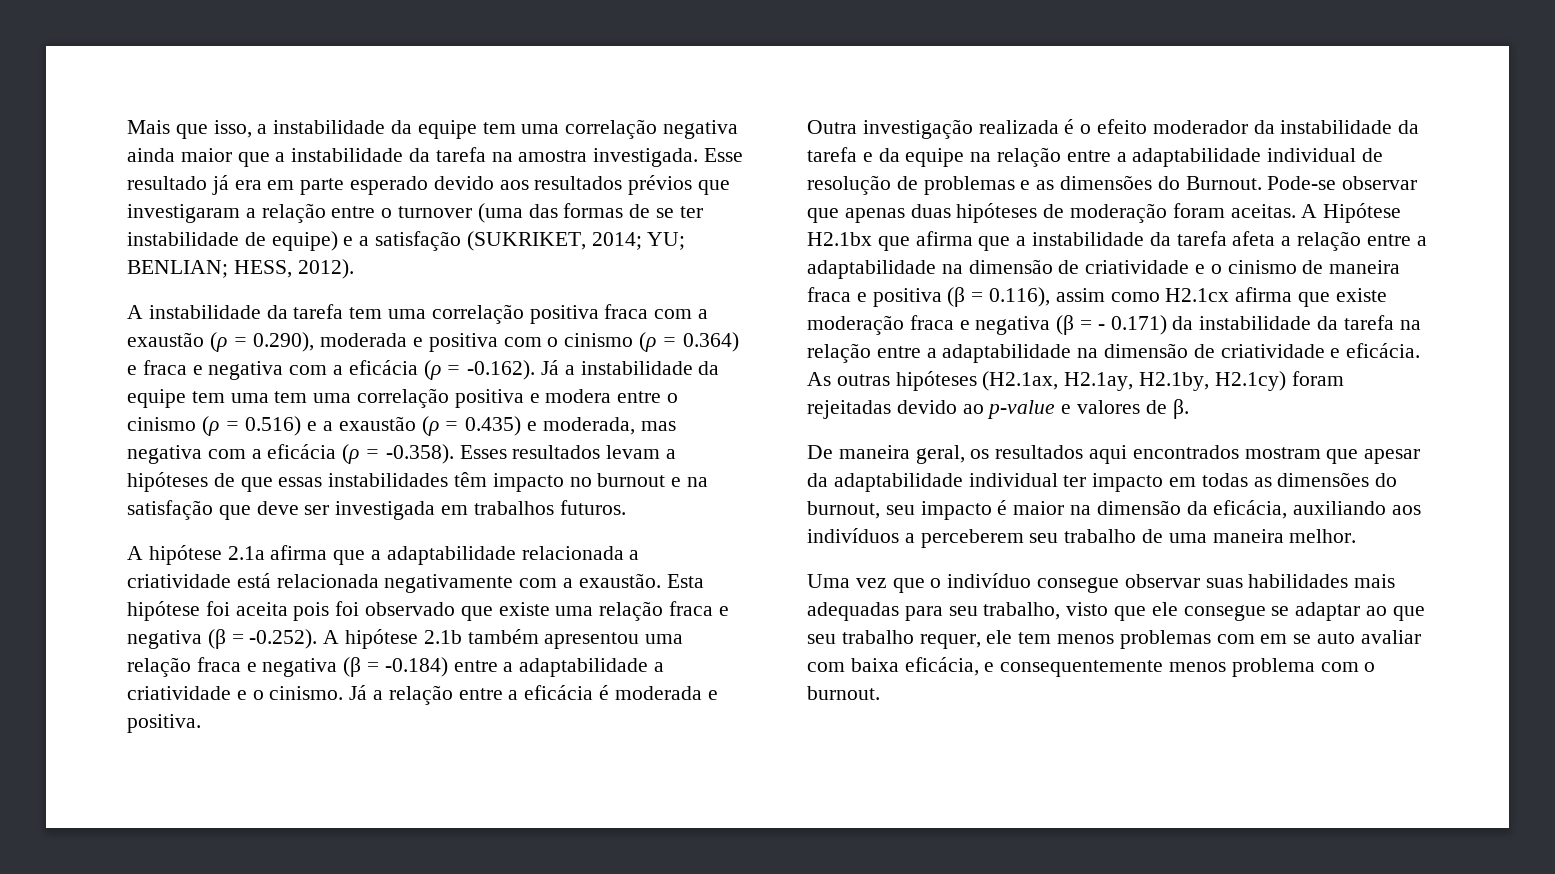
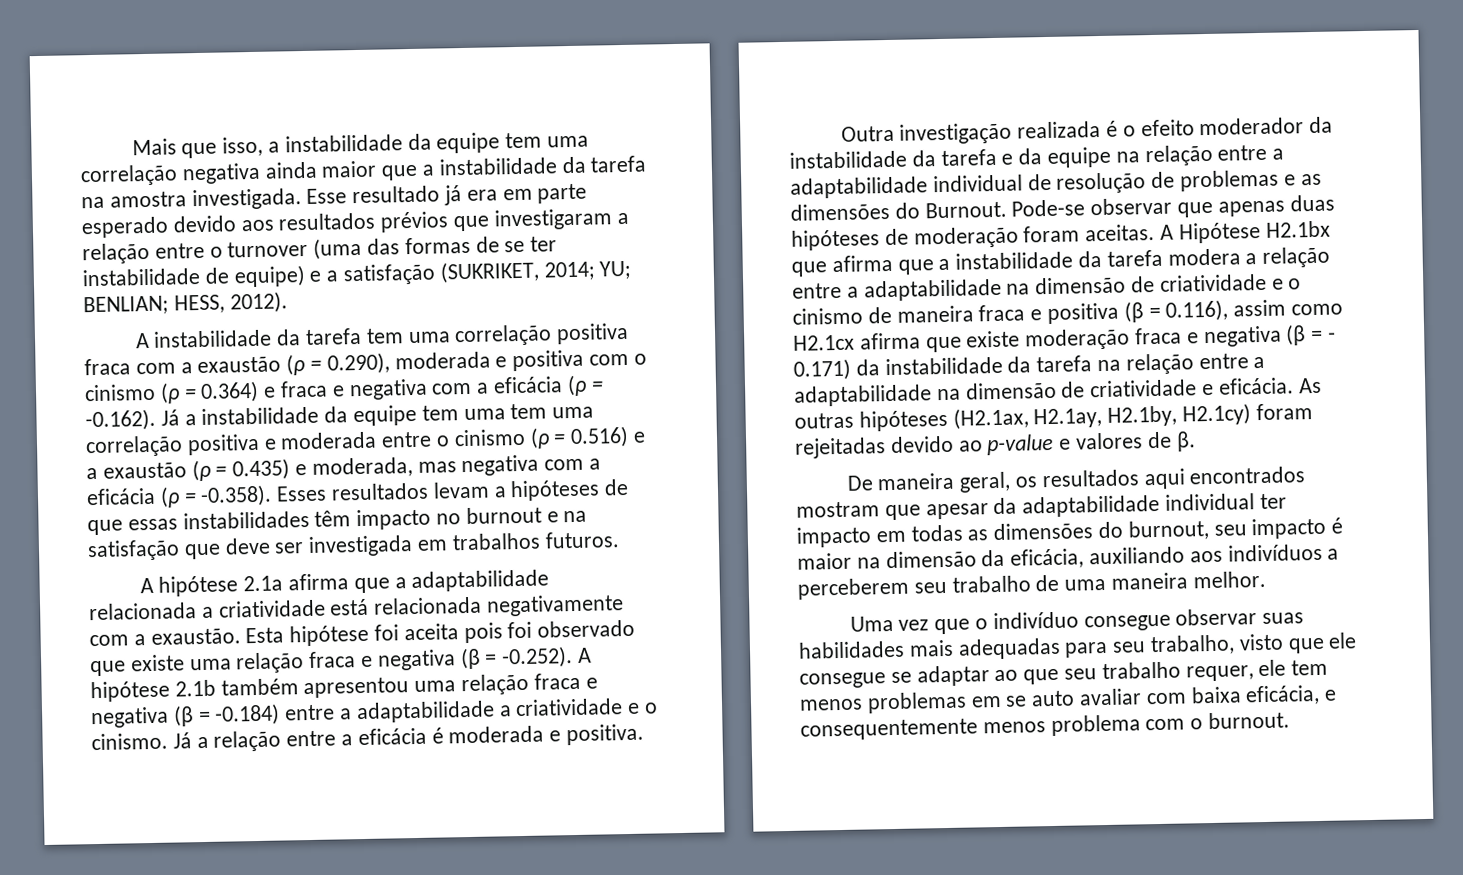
- A instabilidade da tarefa tem uma correlação positiva fraca com a exaustão (ρ = 0.290), moderada e positiva com o cinismo (ρ = 0.364) e fraca e negativa com a eficácia (ρ = -0.162). Já a instabilidade da equipe tem uma tem uma correlação positiva e modera entre o cinismo (ρ = 0.516) e a exaustão (ρ = 0.435) e moderada, mas negativa com a eficácia (ρ = -0.358). Esses resultados levam a hipóteses de que essas instabilidades têm impacto no burnout e na satisfação que deve ser investigada em trabalhos futuros.
+ A instabilidade da tarefa tem uma correlação positiva fraca com a exaustão (ρ = 0.290), moderada e positiva com o cinismo (ρ = 0.364) e fraca e negativa com a eficácia (ρ = -0.162). Já a instabilidade da equipe tem uma tem uma correlação positiva e moderada entre o cinismo (ρ = 0.516) e a exaustão (ρ = 0.435) e moderada, mas negativa com a eficácia (ρ = -0.358). Esses resultados levam a hipóteses de que essas instabilidades têm impacto no burnout e na satisfação que deve ser investigada em trabalhos futuros.
- A Hipótese H2.1bx que afirma que a instabilidade da tarefa afeta a relação entre a adaptabilidade na dimensão de criatividade e o cinismo de maneira fraca e positiva (β = 0.116), assim como H2.1cx afirma que existe moderação fraca e negativa (β = - 0.171) da instabilidade da tarefa na relação entre a adaptabilidade na dimensão de criatividade e eficácia.
+ A Hipótese H2.1bx que afirma que a instabilidade da tarefa modera a relação entre a adaptabilidade na dimensão de criatividade e o cinismo de maneira fraca e positiva (β = 0.116), assim como H2.1cx afirma que existe moderação fraca e negativa (β = - 0.171) da instabilidade da tarefa na relação entre a adaptabilidade na dimensão de criatividade e eficácia.
- Uma vez que o indivíduo consegue observar suas habilidades mais adequadas para seu trabalho, visto que ele consegue se adaptar ao que seu trabalho requer, ele tem menos problemas com em se auto avaliar com baixa eficácia, e consequentemente menos problema com o burnout.
+ Uma vez que o indivíduo consegue observar suas habilidades mais adequadas para seu trabalho, visto que ele consegue se adaptar ao que seu trabalho requer, ele tem menos problemas em se auto avaliar com baixa eficácia, e consequentemente menos problema com o burnout.

